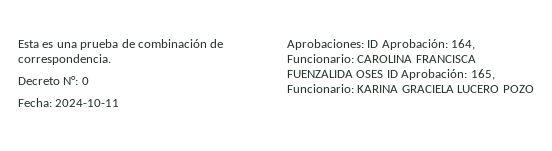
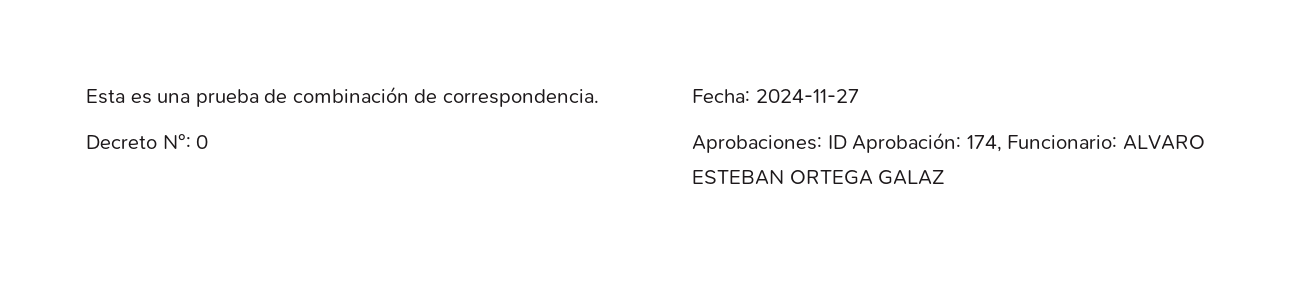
- Fecha: 2024-10-11
+ Fecha: 2024-11-27
- Aprobaciones: ID Aprobación: 164, Funcionario: CAROLINA FRANCISCA FUENZALIDA OSES ID Aprobación: 165, Funcionario: KARINA GRACIELA LUCERO POZO
+ Aprobaciones: ID Aprobación: 174, Funcionario: ALVARO ESTEBAN ORTEGA GALAZ

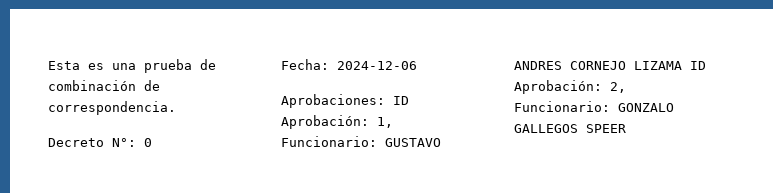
- Fecha: 2024-11-27
+ Fecha: 2024-12-06
- Aprobaciones: ID Aprobación: 174, Funcionario: ALVARO ESTEBAN ORTEGA GALAZ
+ Aprobaciones: ID Aprobación: 1, Funcionario: GUSTAVO ANDRES CORNEJO LIZAMA ID Aprobación: 2, Funcionario: GONZALO GALLEGOS SPEER

